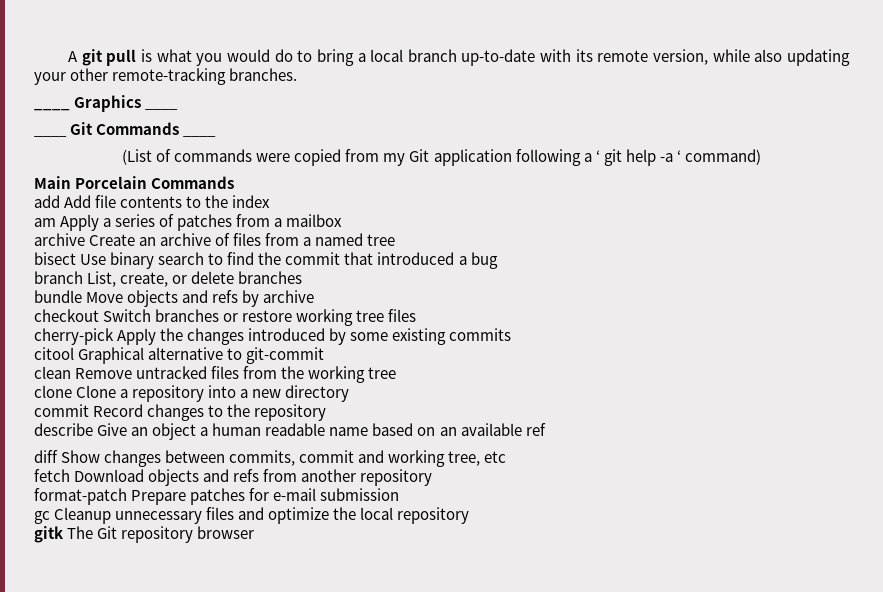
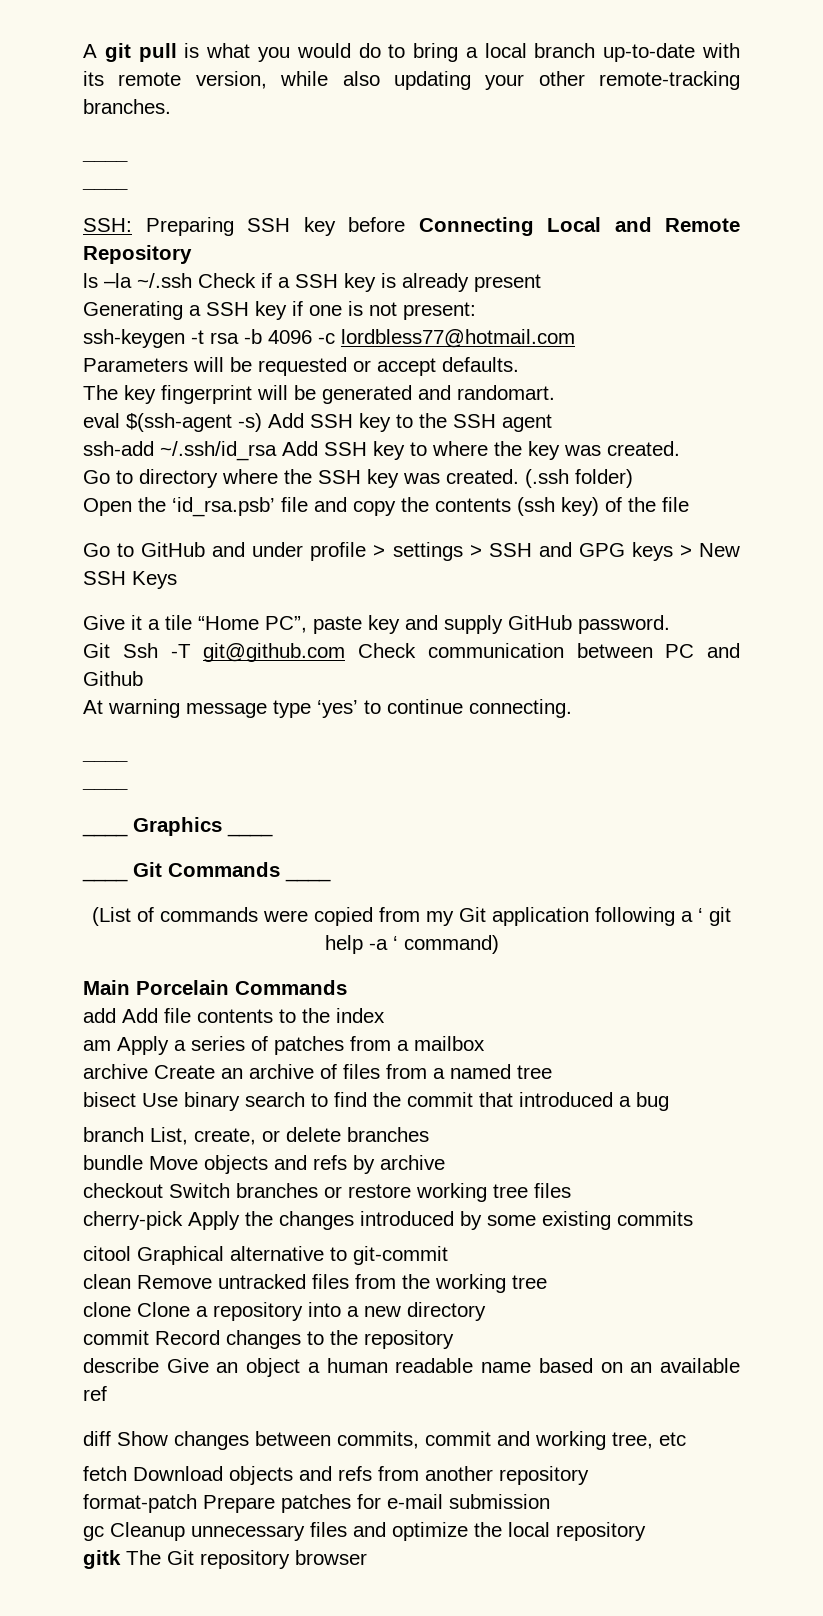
  A git pull is what you would do to bring a local branch up-to-date with its remote version, while also updating your other remote-tracking branches.
+ ____
+ ____
+ SSH: Preparing SSH key before Connecting Local and Remote Repository
+ ls –la ~/.ssh Check if a SSH key is already present
+ Generating a SSH key if one is not present:
+ ssh-keygen -t rsa -b 4096 -c lordbless77@hotmail.com
+ Parameters will be requested or accept defaults.
+ The key fingerprint will be generated and randomart.
+ eval $(ssh-agent -s) Add SSH key to the SSH agent
+ ssh-add ~/.ssh/id_rsa Add SSH key to where the key was created.
+ Go to directory where the SSH key was created. (.ssh folder)
+ Open the ‘id_rsa.psb’ file and copy the contents (ssh key) of the file
+ Go to GitHub and under profile > settings > SSH and GPG keys > New SSH Keys
+ Give it a tile “Home PC”, paste key and supply GitHub password.
+ Git Ssh -T git@github.com Check communication between PC and Github
+ At warning message type ‘yes’ to continue connecting.
+ ____
+ ____

